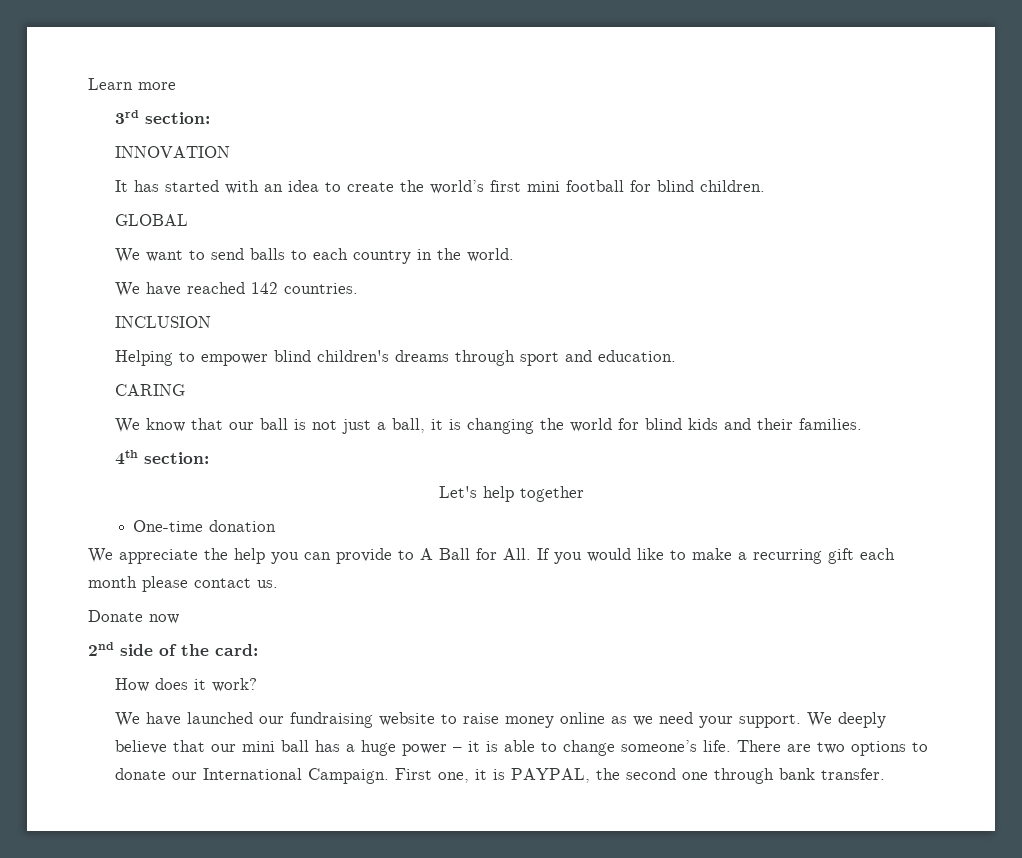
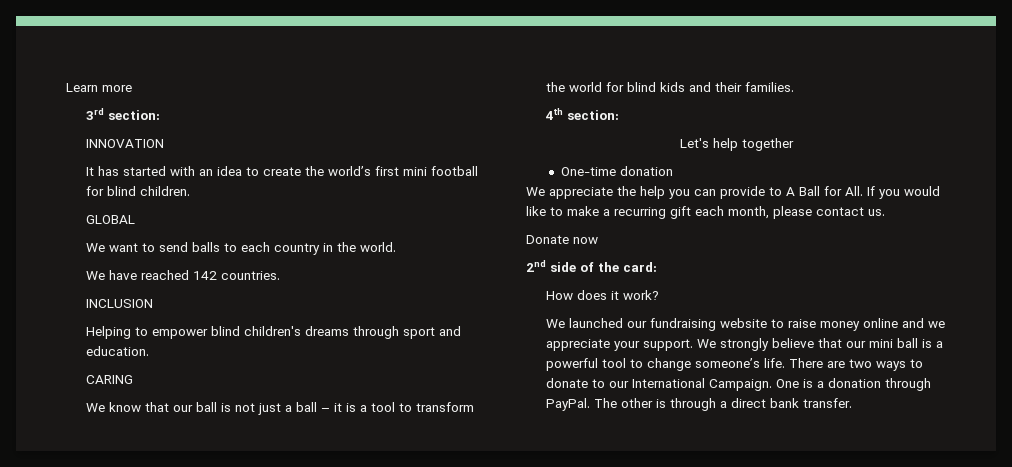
- We know that our ball is not just a ball, it is changing the world for blind kids and their families.
+ We know that our ball is not just a ball – it is a tool to transform the world for blind kids and their families.
- We appreciate the help you can provide to A Ball for All. If you would like to make a recurring gift each month please contact us.
+ We appreciate the help you can provide to A Ball for All. If you would like to make a recurring gift each month, please contact us.
- We have launched our fundraising website to raise money online as we need your support.
+ We launched our fundraising website to raise money online and we appreciate your support.
- We deeply believe that our mini ball has a huge power – it is able to change someone’s life.
+ We strongly believe that our mini ball is a powerful tool to change someone’s life.
- There are two options to donate our International Campaign.
+ There are two ways to donate to our International Campaign.
- First one, it is PAYPAL, the second one through bank transfer.
+ One is a donation through PayPal. The other is through a direct bank transfer.

